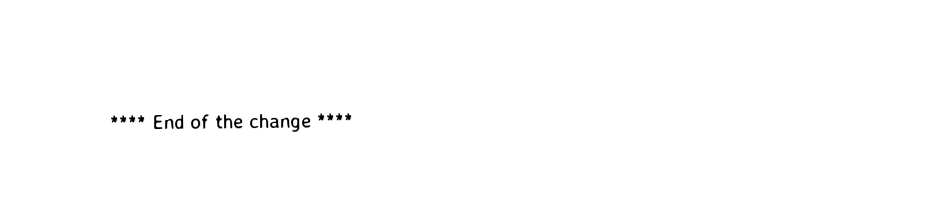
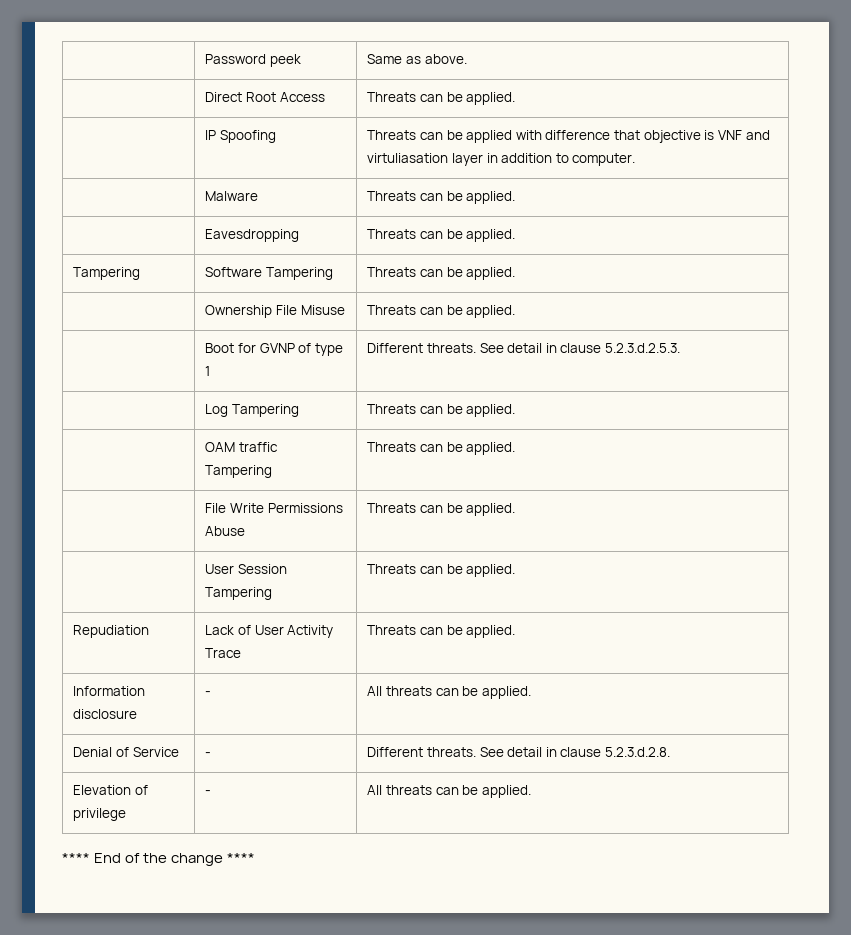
+ | Password peek | Same as above.
+ | Direct Root Access | Threats can be applied.
+ | IP Spoofing | Threats can be applied with difference that objective is VNF and virtuliasation layer in addition to computer.
+ | Malware | Threats can be applied.
+ | Eavesdropping | Threats can be applied.
+ Tampering | Software Tampering | Threats can be applied.
+ | Ownership File Misuse | Threats can be applied.
+ | Boot for GVNP of type 1 | Different threats. See detail in clause 5.2.3.d.2.5.3.
+ | Log Tampering | Threats can be applied.
+ | OAM traffic Tampering | Threats can be applied.
+ | File Write Permissions Abuse | Threats can be applied.
+ | User Session Tampering | Threats can be applied.
+ Repudiation | Lack of User Activity Trace | Threats can be applied.
+ Information disclosure | - | All threats can be applied.
+ Denial of Service | - | Different threats. See detail in clause 5.2.3.d.2.8.
+ Elevation of privilege | - | All threats can be applied.

